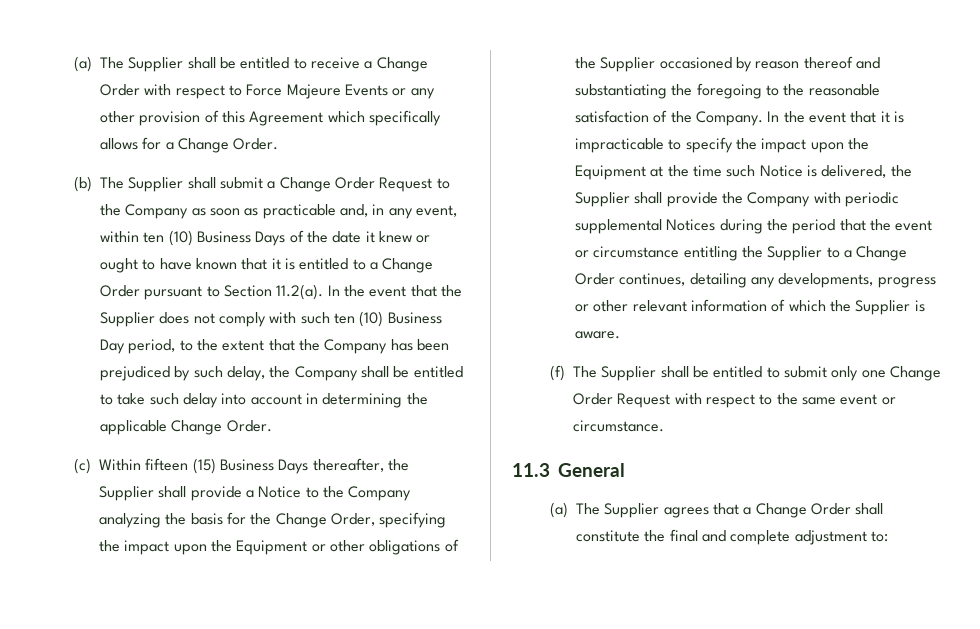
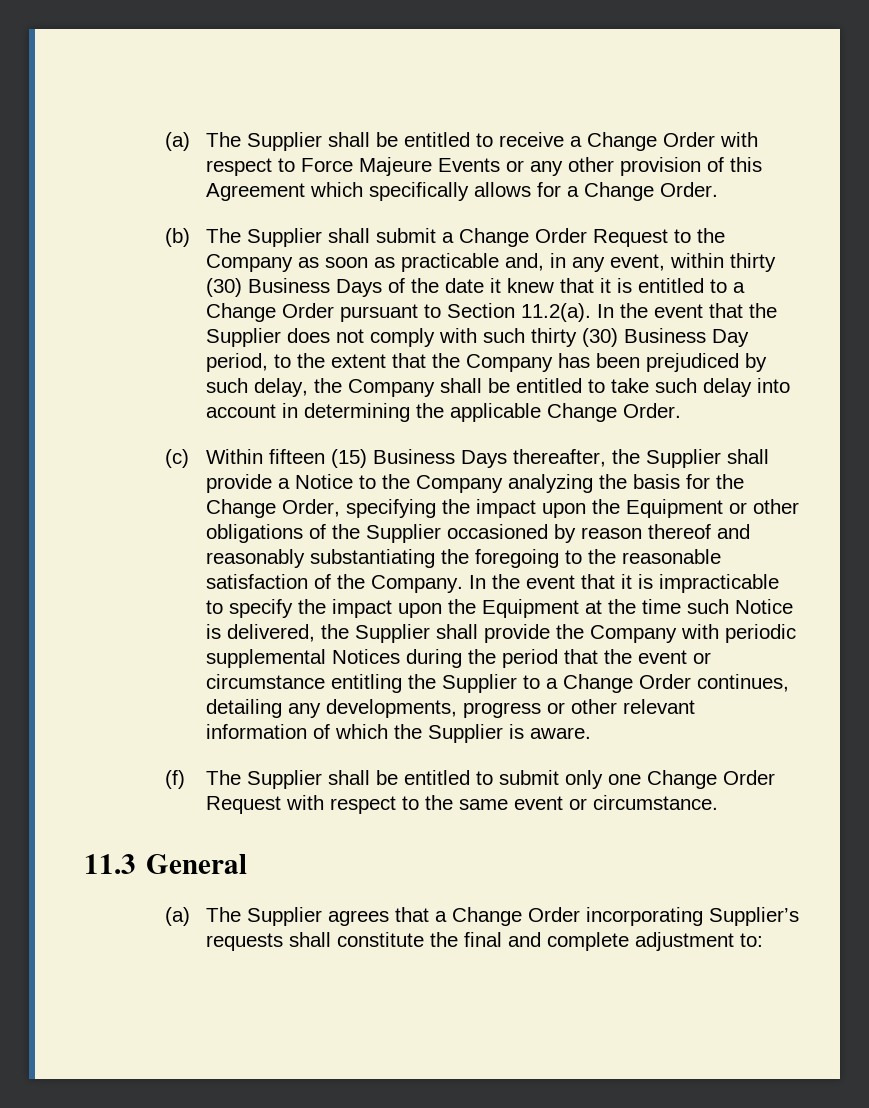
- (b) The Supplier shall submit a Change Order Request to the Company as soon as practicable and, in any event, within ten (10) Business Days of the date it knew or ought to have known that it is entitled to a Change Order pursuant to Section 11.2(a). In the event that the Supplier does not comply with such ten (10) Business Day period, to the extent that the Company has been prejudiced by such delay, the Company shall be entitled to take such delay into account in determining the applicable Change Order.
+ (b) The Supplier shall submit a Change Order Request to the Company as soon as practicable and, in any event, within thirty (30) Business Days of the date it knew that it is entitled to a Change Order pursuant to Section 11.2(a). In the event that the Supplier does not comply with such thirty (30) Business Day period, to the extent that the Company has been prejudiced by such delay, the Company shall be entitled to take such delay into account in determining the applicable Change Order.
- (c) Within fifteen (15) Business Days thereafter, the Supplier shall provide a Notice to the Company analyzing the basis for the Change Order, specifying the impact upon the Equipment or other obligations of the Supplier occasioned by reason thereof and substantiating the foregoing to the reasonable satisfaction of the Company.
+ (c) Within fifteen (15) Business Days thereafter, the Supplier shall provide a Notice to the Company analyzing the basis for the Change Order, specifying the impact upon the Equipment or other obligations of the Supplier occasioned by reason thereof and reasonably substantiating the foregoing to the reasonable satisfaction of the Company.
- (a) The Supplier agrees that a Change Order shall constitute the final and complete adjustment to:
+ (a) The Supplier agrees that a Change Order incorporating Supplier’s requests shall constitute the final and complete adjustment to:

